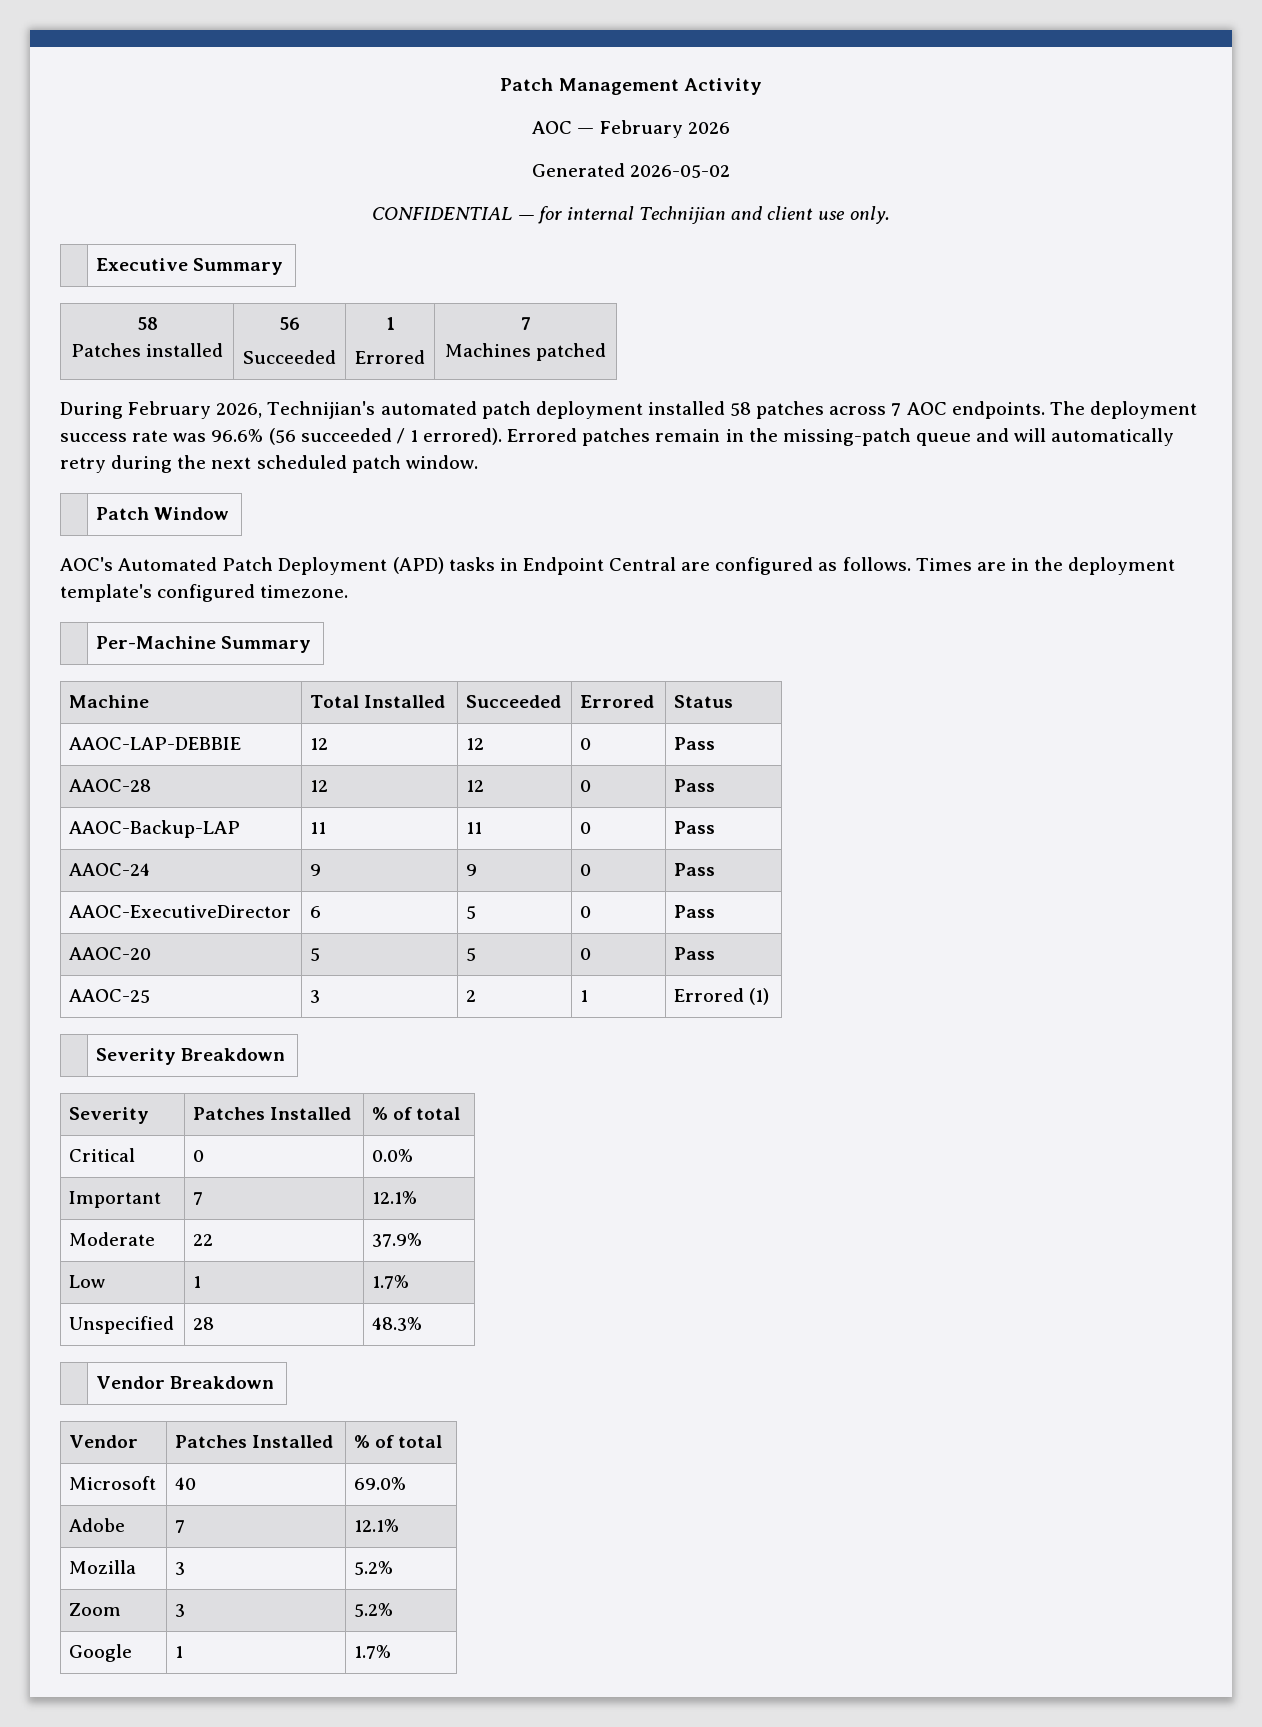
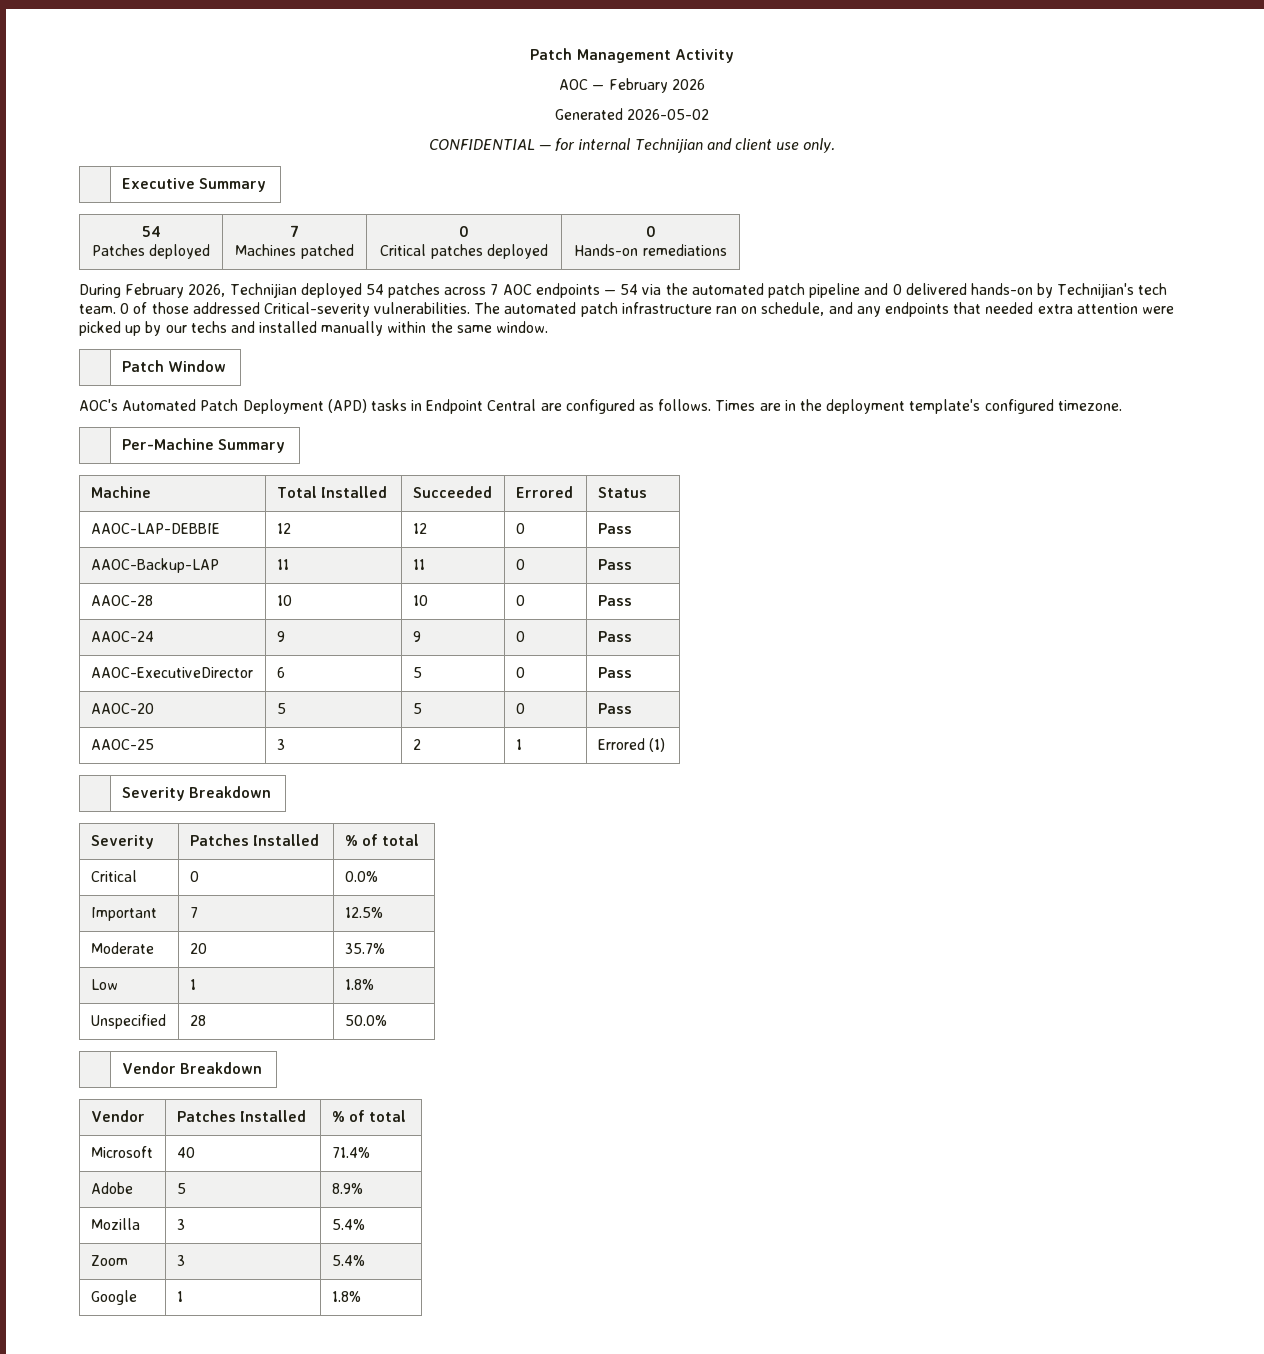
  | Executive Summary
- 58
- Patches installed | 56
- Succeeded | 1
- Errored | 7
- Machines patched
- During February 2026, Technijian's automated patch deployment installed 58 patches across 7 AOC endpoints. The deployment success rate was 96.6% (56 succeeded / 1 errored). Errored patches remain in the missing-patch queue and will automatically retry during the next scheduled patch window.
+ 54
+ Patches deployed | 7
+ Machines patched | 0
+ Critical patches deployed | 0
+ Hands-on remediations
+ During February 2026, Technijian deployed 54 patches across 7 AOC endpoints — 54 via the automated patch pipeline and 0 delivered hands-on by Technijian's tech team. 0 of those addressed Critical-severity vulnerabilities. The automated patch infrastructure ran on schedule, and any endpoints that needed extra attention were picked up by our techs and installed manually within the same window.
- AAOC-28 | 12 | 12 | 0 | Pass
  AAOC-Backup-LAP | 11 | 11 | 0 | Pass
+ AAOC-28 | 10 | 10 | 0 | Pass
- Important | 7 | 12.1%
+ Important | 7 | 12.5%
- Moderate | 22 | 37.9%
+ Moderate | 20 | 35.7%
- Low | 1 | 1.7%
+ Low | 1 | 1.8%
- Unspecified | 28 | 48.3%
+ Unspecified | 28 | 50.0%
- Microsoft | 40 | 69.0%
+ Microsoft | 40 | 71.4%
- Adobe | 7 | 12.1%
+ Adobe | 5 | 8.9%
- Mozilla | 3 | 5.2%
+ Mozilla | 3 | 5.4%
- Zoom | 3 | 5.2%
+ Zoom | 3 | 5.4%
- Google | 1 | 1.7%
+ Google | 1 | 1.8%

